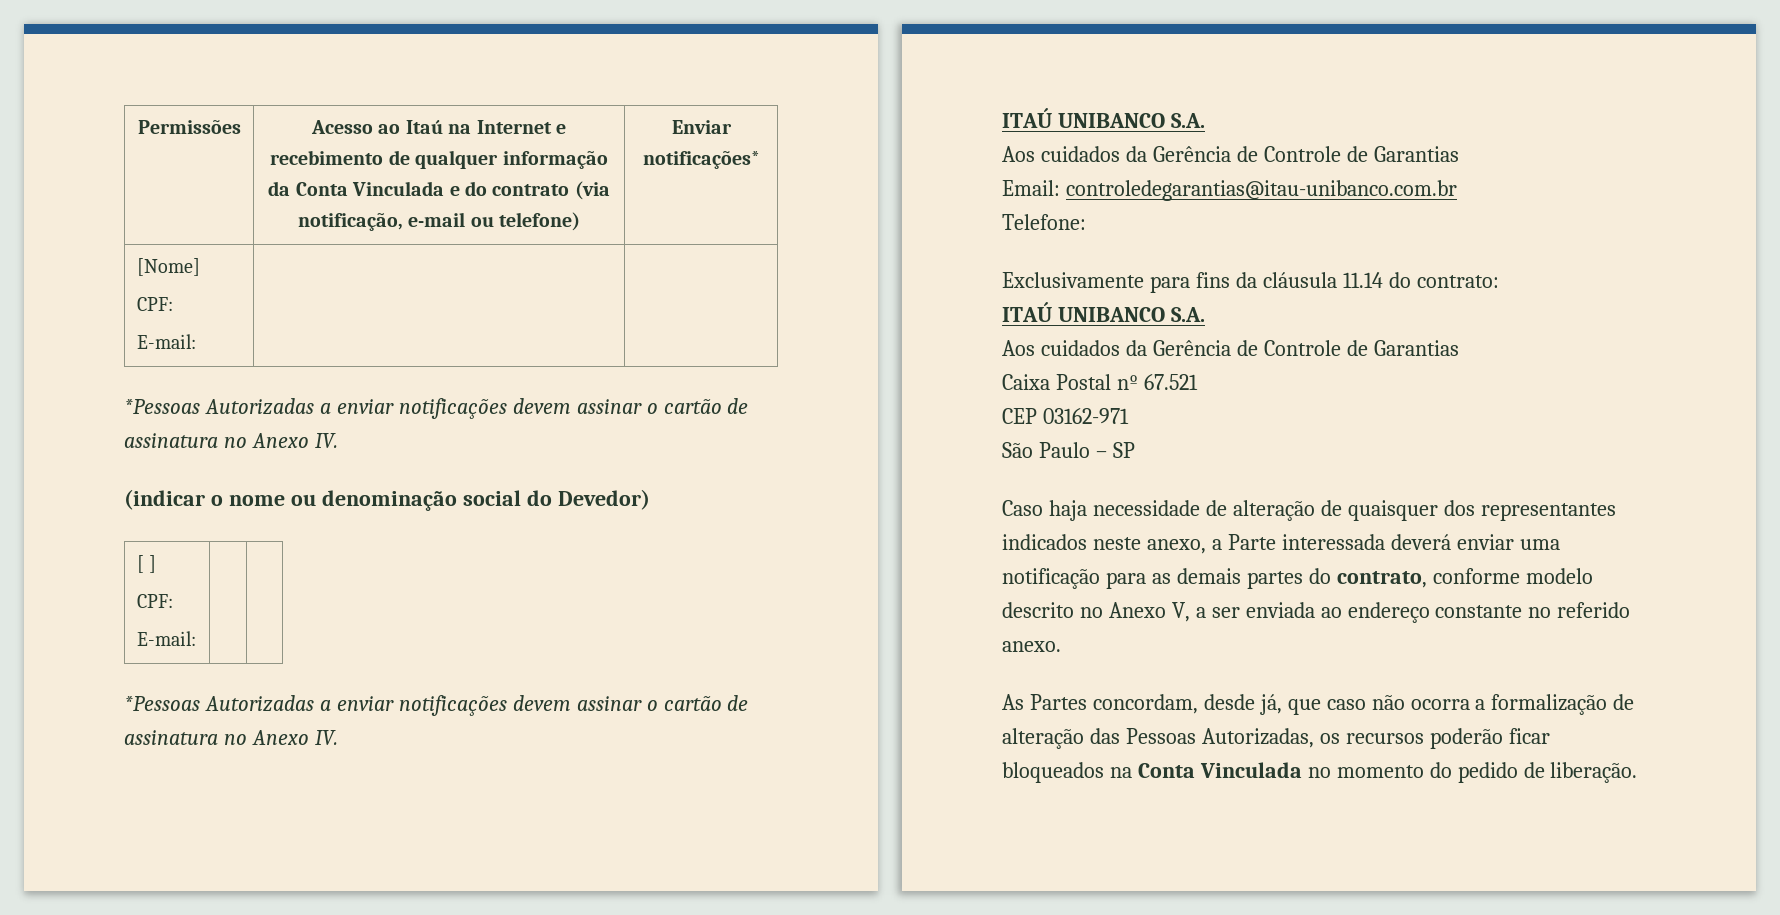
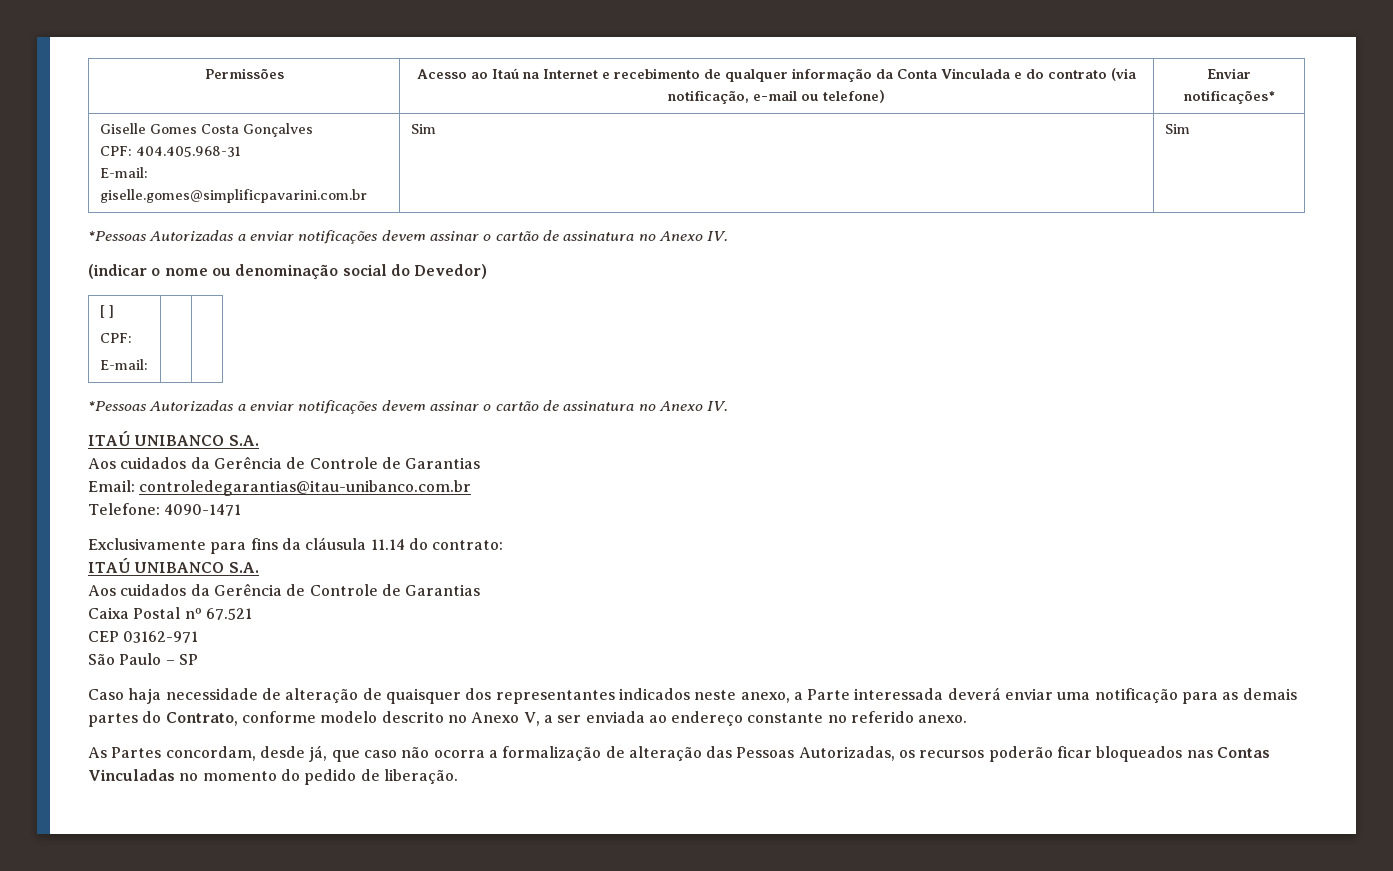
- [Nome]
- CPF:
- E-mail: | |
+ Giselle Gomes Costa Gonçalves
+ CPF: 404.405.968-31
+ E-mail: giselle.gomes@simplificpavarini.com.br | Sim | Sim
- Telefone:
+ Telefone: 4090-1471
- Caso haja necessidade de alteração de quaisquer dos representantes indicados neste anexo, a Parte interessada deverá enviar uma notificação para as demais partes do contrato, conforme modelo descrito no Anexo V, a ser enviada ao endereço constante no referido anexo.
+ Caso haja necessidade de alteração de quaisquer dos representantes indicados neste anexo, a Parte interessada deverá enviar uma notificação para as demais partes do Contrato, conforme modelo descrito no Anexo V, a ser enviada ao endereço constante no referido anexo.
- As Partes concordam, desde já, que caso não ocorra a formalização de alteração das Pessoas Autorizadas, os recursos poderão ficar bloqueados na Conta Vinculada no momento do pedido de liberação.
+ As Partes concordam, desde já, que caso não ocorra a formalização de alteração das Pessoas Autorizadas, os recursos poderão ficar bloqueados nas Contas Vinculadas no momento do pedido de liberação.

